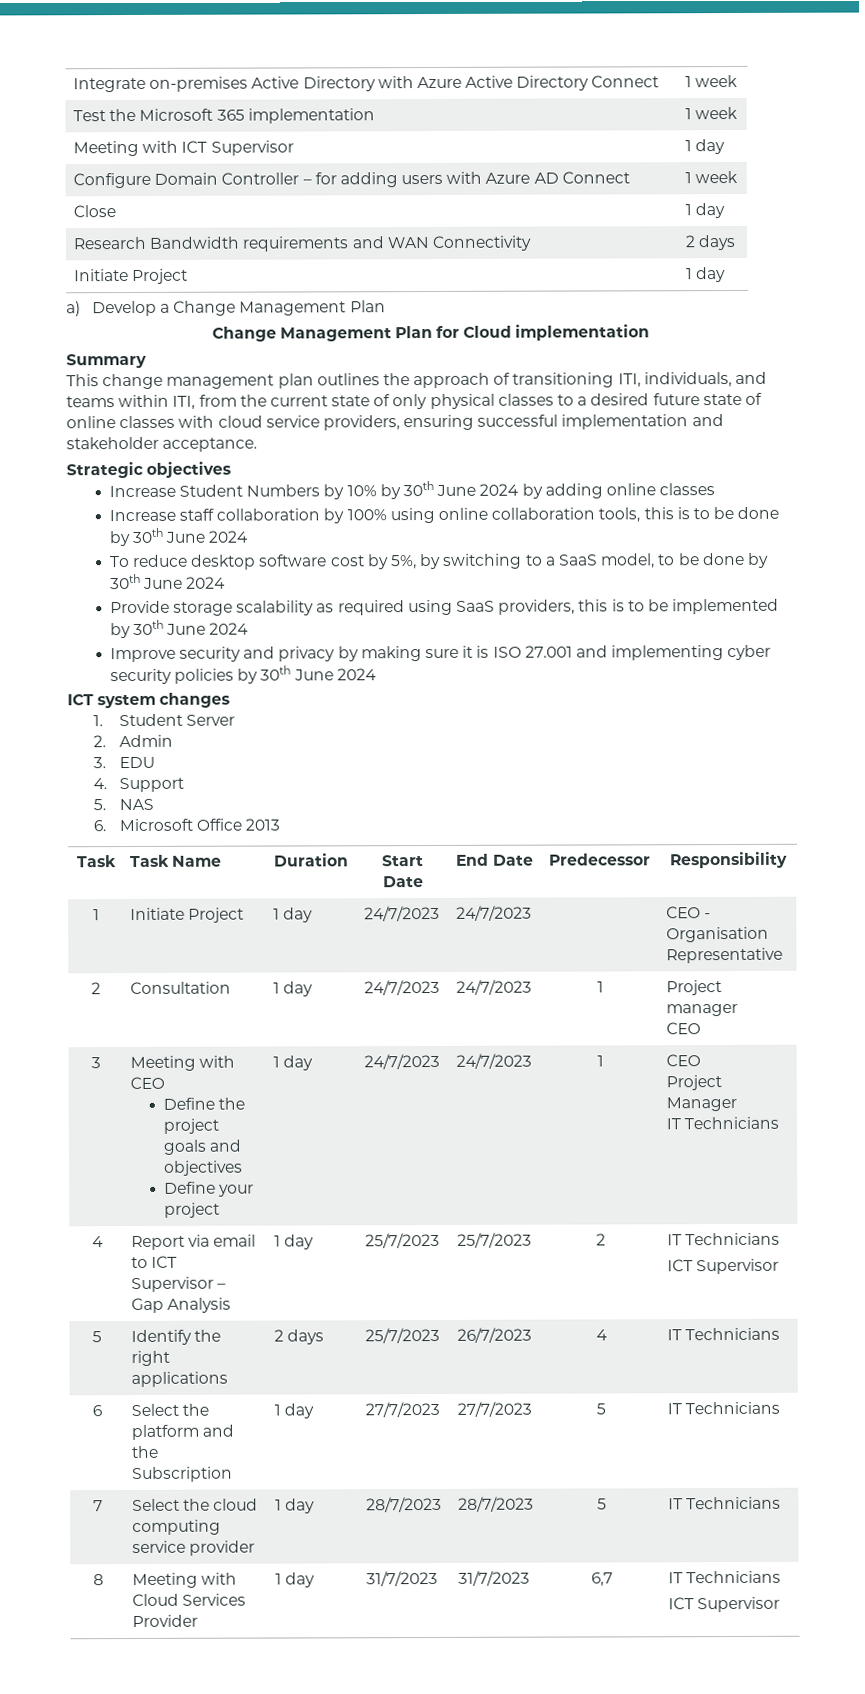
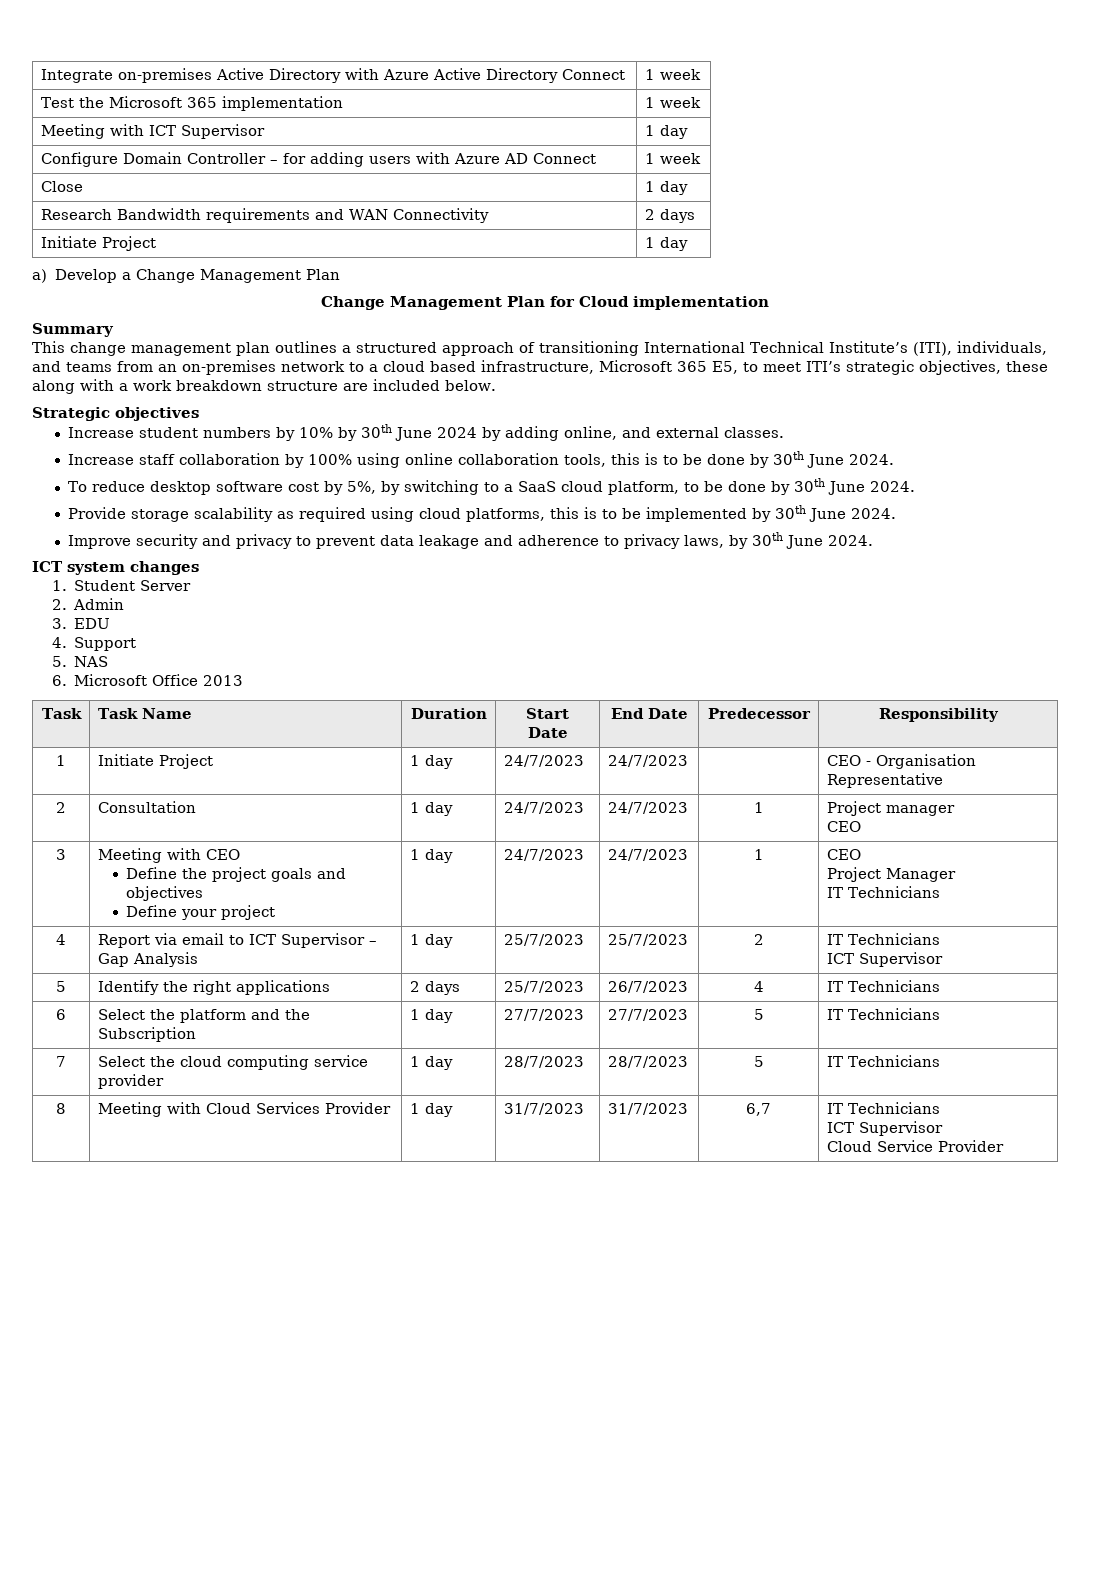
- This change management plan outlines the approach of transitioning ITI, individuals, and teams within ITI, from the current state of only physical classes to a desired future state of online classes with cloud service providers, ensuring successful implementation and stakeholder acceptance.
+ This change management plan outlines a structured approach of transitioning International Technical Institute’s (ITI), individuals, and teams from an on-premises network to a cloud based infrastructure, Microsoft 365 E5, to meet ITI’s strategic objectives, these along with a work breakdown structure are included below.
- Increase Student Numbers by 10% by 30th June 2024 by adding online classes
+ Increase student numbers by 10% by 30th June 2024 by adding online, and external classes.
- Increase staff collaboration by 100% using online collaboration tools, this is to be done by 30th June 2024
+ Increase staff collaboration by 100% using online collaboration tools, this is to be done by 30th June 2024.
- To reduce desktop software cost by 5%, by switching to a SaaS model, to be done by 30th June 2024
+ To reduce desktop software cost by 5%, by switching to a SaaS cloud platform, to be done by 30th June 2024.
- Provide storage scalability as required using SaaS providers, this is to be implemented by 30th June 2024
+ Provide storage scalability as required using cloud platforms, this is to be implemented by 30th June 2024.
- Improve security and privacy by making sure it is ISO 27.001 and implementing cyber security policies by 30th June 2024
+ Improve security and privacy to prevent data leakage and adherence to privacy laws, by 30th June 2024.
  8 | Meeting with Cloud Services Provider | 1 day | 31/7/2023 | 31/7/2023 | 6,7 | IT Technicians
  ICT Supervisor
+ Cloud Service Provider

